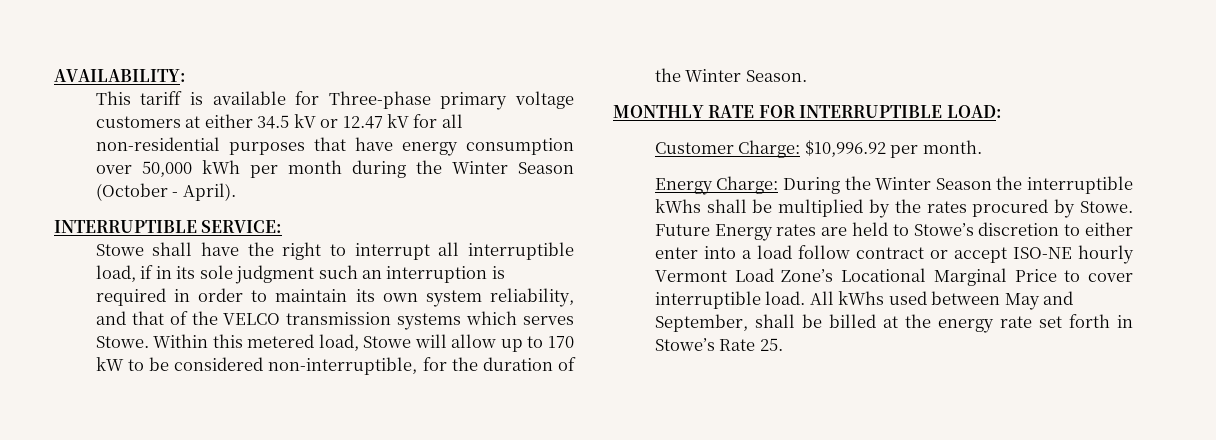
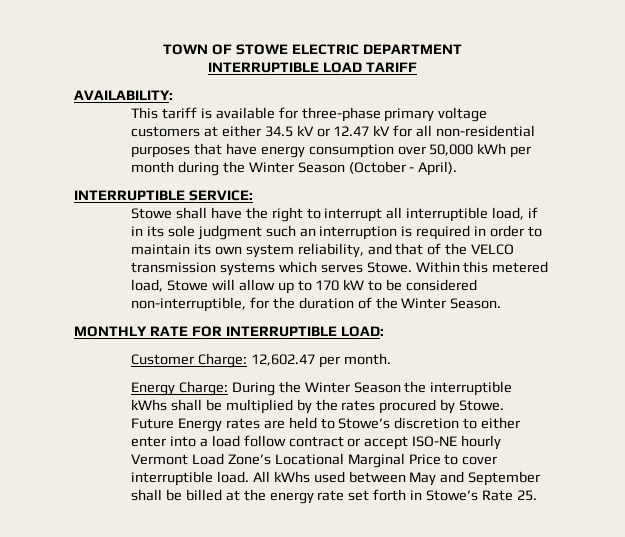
+ TOWN OF STOWE ELECTRIC DEPARTMENT
+ INTERRUPTIBLE LOAD TARIFF
- This tariff is available for Three-phase primary voltage customers at either 34.5 kV or 12.47 kV for all non-residential purposes that have energy consumption over 50,000 kWh per month during the Winter Season (October - April).
+ This tariff is available for three-phase primary voltage customers at either 34.5 kV or 12.47 kV for all non-residential purposes that have energy consumption over 50,000 kWh per month during the Winter Season (October - April).
- Customer Charge: $10,996.92 per month.
+ Customer Charge: 12,602.47 per month.
- All kWhs used between May and September, shall be billed at the energy rate set forth in Stowe’s Rate 25.
+ All kWhs used between May and September shall be billed at the energy rate set forth in Stowe’s Rate 25.

